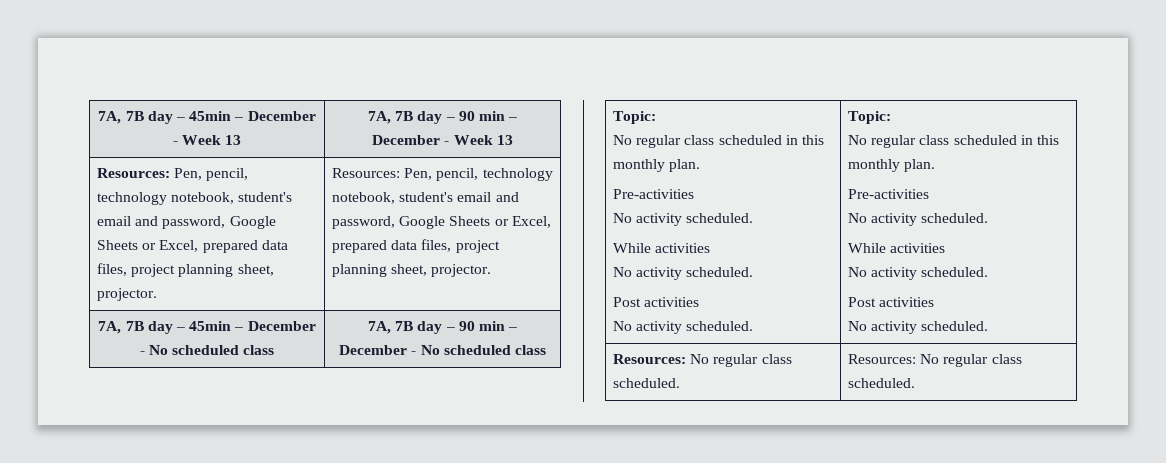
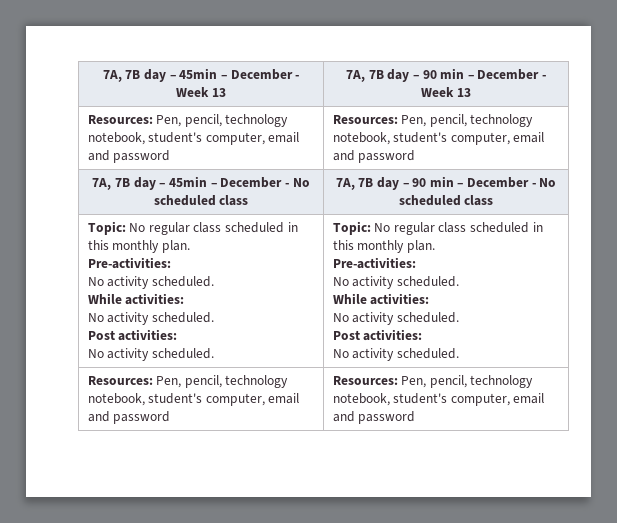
  7A, 7B day – 45min – December - Week 13 | 7A, 7B day – 90 min – December - Week 13
- Resources: Pen, pencil, technology notebook, student's email and password, Google Sheets or Excel, prepared data files, project planning sheet, projector. | Resources: Pen, pencil, technology notebook, student's email and password, Google Sheets or Excel, prepared data files, project planning sheet, projector.
+ Resources: Pen, pencil, technology notebook, student's computer, email and password | Resources: Pen, pencil, technology notebook, student's computer, email and password
  7A, 7B day – 45min – December - No scheduled class | 7A, 7B day – 90 min – December - No scheduled class
- Topic:
- No regular class scheduled in this monthly plan.
- Pre-activities
+ Topic: No regular class scheduled in this monthly plan.
+ Pre-activities:
  No activity scheduled.
- While activities
+ While activities:
  No activity scheduled.
- Post activities
+ Post activities:
- No activity scheduled. | Topic:
- No regular class scheduled in this monthly plan.
- Pre-activities
+ No activity scheduled. | Topic: No regular class scheduled in this monthly plan.
+ Pre-activities:
  No activity scheduled.
- While activities
+ While activities:
  No activity scheduled.
- Post activities
+ Post activities:
  No activity scheduled.
- Resources: No regular class scheduled. | Resources: No regular class scheduled.
+ Resources: Pen, pencil, technology notebook, student's computer, email and password | Resources: Pen, pencil, technology notebook, student's computer, email and password

